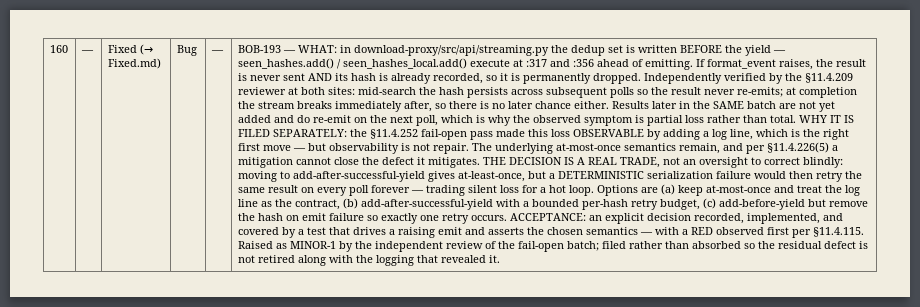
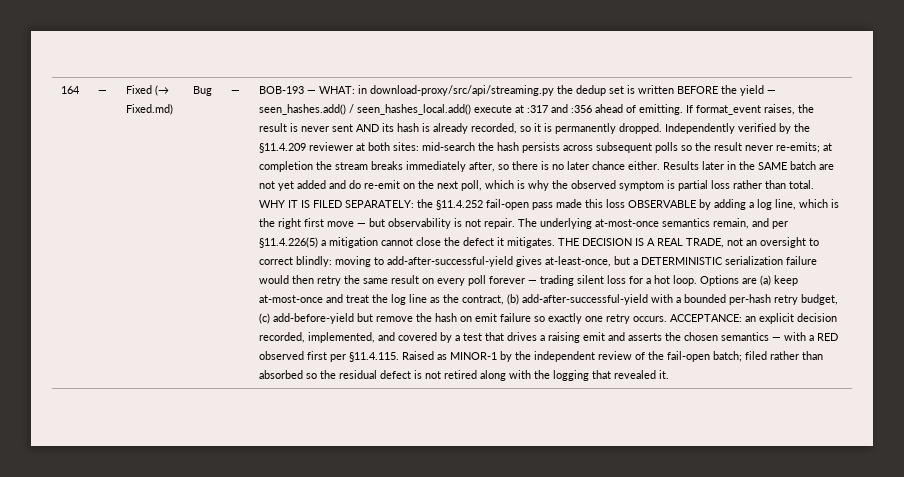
- 160
+ 164

